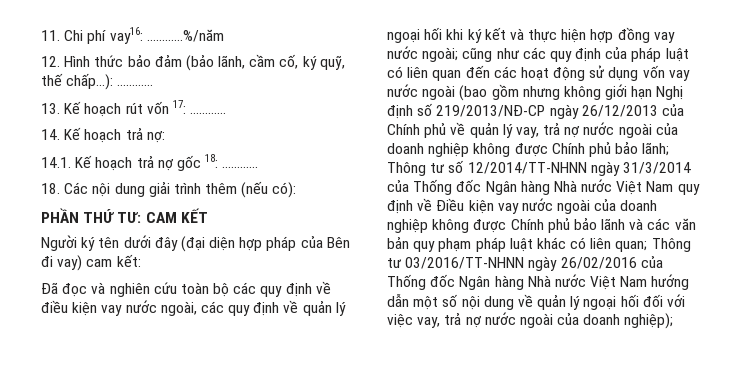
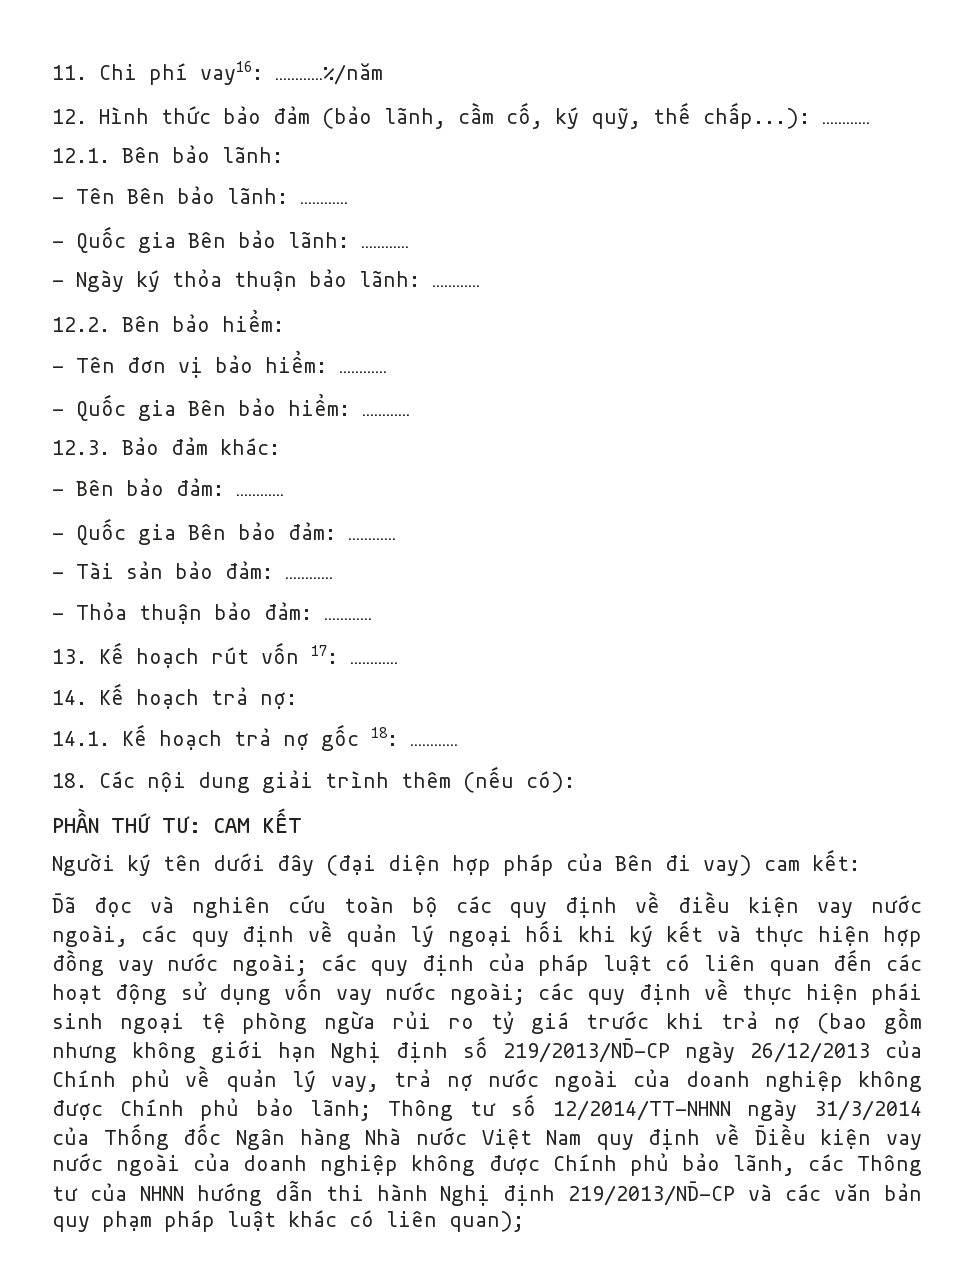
+ 12.1. Bên bảo lãnh:
+ - Tên Bên bảo lãnh: …………
+ - Quốc gia Bên bảo lãnh: …………
+ - Ngày ký thỏa thuận bảo lãnh: …………
+ 12.2. Bên bảo hiểm:
+ - Tên đơn vị bảo hiểm: …………
+ - Quốc gia Bên bảo hiểm: …………
+ 12.3. Bảo đảm khác:
+ - Bên bảo đảm: …………
+ - Quốc gia Bên bảo đảm: …………
+ - Tài sản bảo đảm: …………
+ - Thỏa thuận bảo đảm: …………
- cũng như các quy định của pháp luật có liên quan đến các hoạt động sử dụng vốn vay nước ngoài (bao gồm nhưng không giới hạn Nghị định số 219/2013/NĐ-CP ngày 26/12/2013 của Chính phủ về quản lý vay, trả nợ nước ngoài của doanh nghiệp không được Chính phủ bảo lãnh;
+ các quy định của pháp luật có liên quan đến các hoạt động sử dụng vốn vay nước ngoài; các quy định về thực hiện phái sinh ngoại tệ phòng ngừa rủi ro tỷ giá trước khi trả nợ (bao gồm nhưng không giới hạn Nghị định số 219/2013/NĐ-CP ngày 26/12/2013 của Chính phủ về quản lý vay, trả nợ nước ngoài của doanh nghiệp không được Chính phủ bảo lãnh;
- Thông tư số 12/2014/TT-NHNN ngày 31/3/2014 của Thống đốc Ngân hàng Nhà nước Việt Nam quy định về Điều kiện vay nước ngoài của doanh nghiệp không được Chính phủ bảo lãnh và các văn bản quy phạm pháp luật khác có liên quan; Thông tư 03/2016/TT-NHNN ngày 26/02/2016 của Thống đốc Ngân hàng Nhà nước Việt Nam hướng dẫn một số nội dung về quản lý ngoại hối đối với việc vay, trả nợ nước ngoài của doanh nghiệp);
+ Thông tư số 12/2014/TT-NHNN ngày 31/3/2014 của Thống đốc Ngân hàng Nhà nước Việt Nam quy định về Điều kiện vay nước ngoài của doanh nghiệp không được Chính phủ bảo lãnh, các Thông tư của NHNN hướng dẫn thi hành Nghị định 219/2013/NĐ-CP và các văn bản quy phạm pháp luật khác có liên quan);

